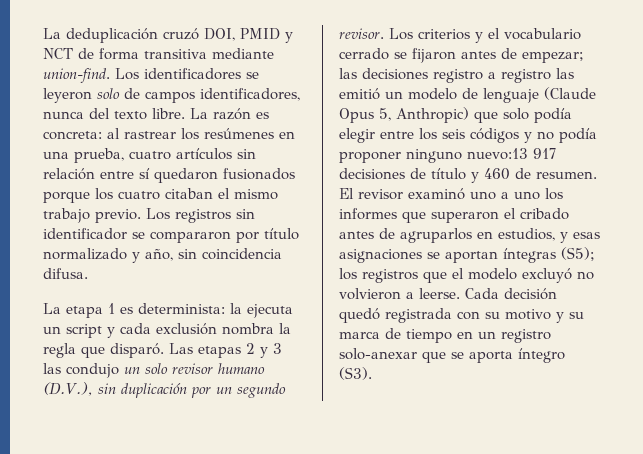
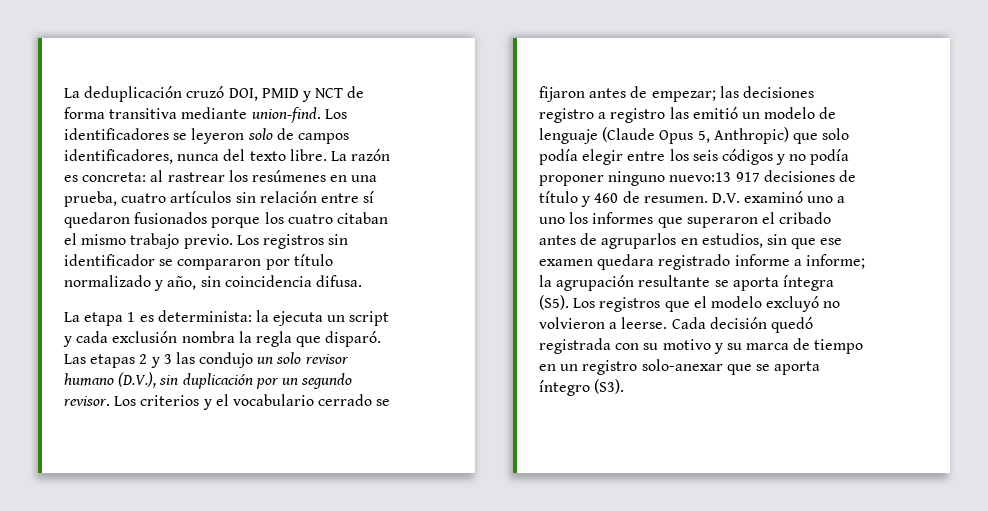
- El revisor examinó uno a uno los informes que superaron el cribado antes de agruparlos en estudios, y esas asignaciones se aportan íntegras (S5); los registros que el modelo excluyó no volvieron a leerse.
+ D.V. examinó uno a uno los informes que superaron el cribado antes de agruparlos en estudios, sin que ese examen quedara registrado informe a informe; la agrupación resultante se aporta íntegra (S5). Los registros que el modelo excluyó no volvieron a leerse.

